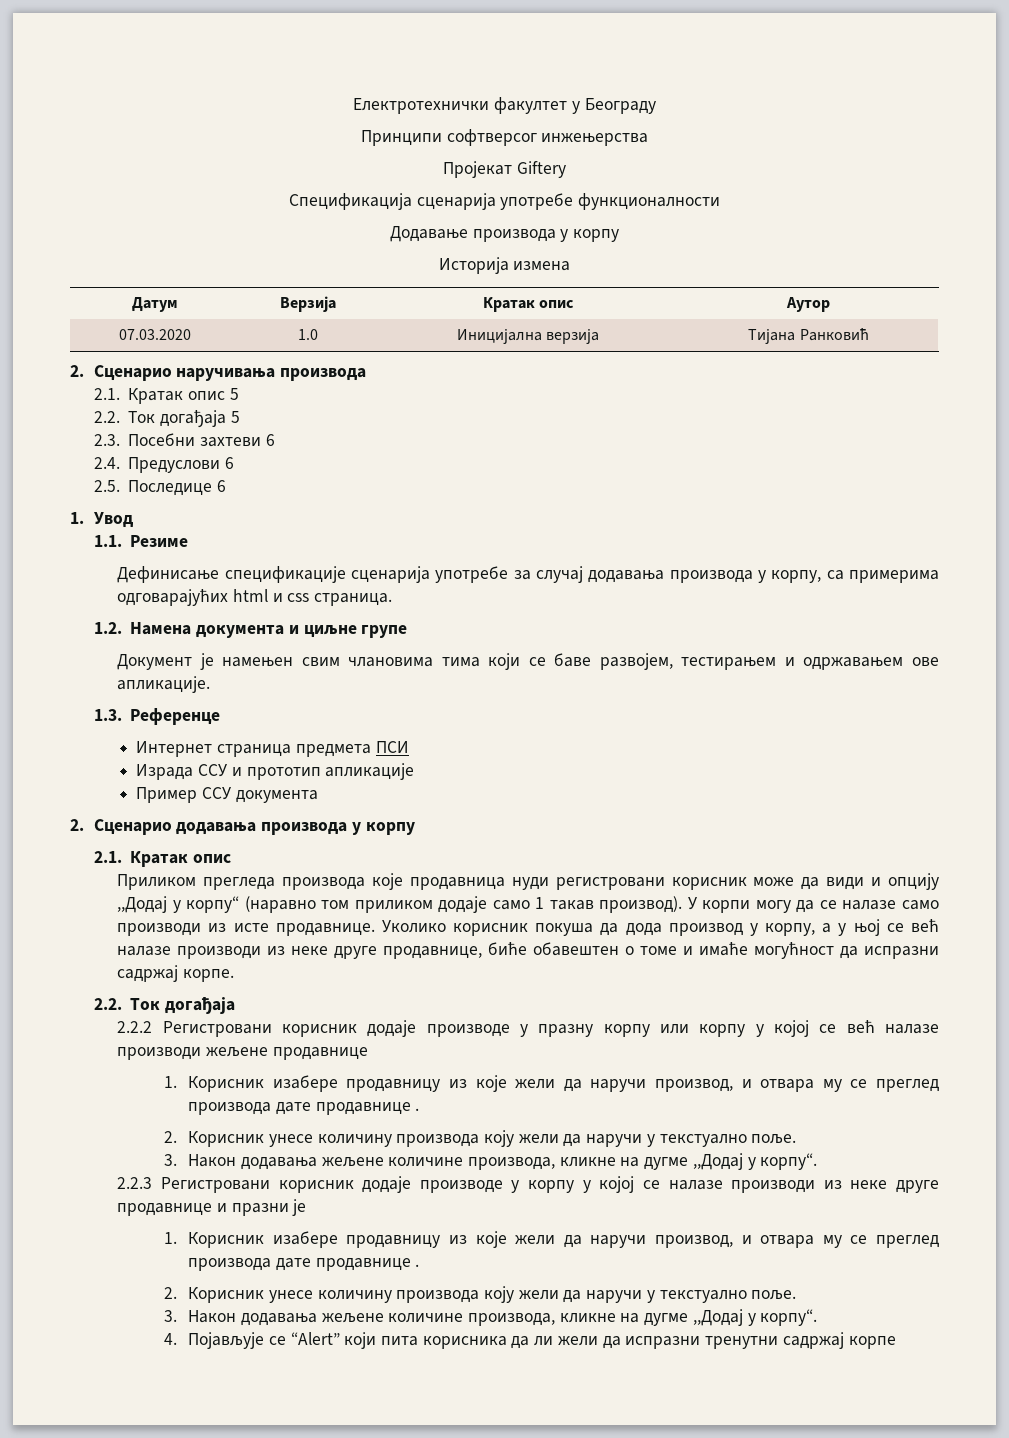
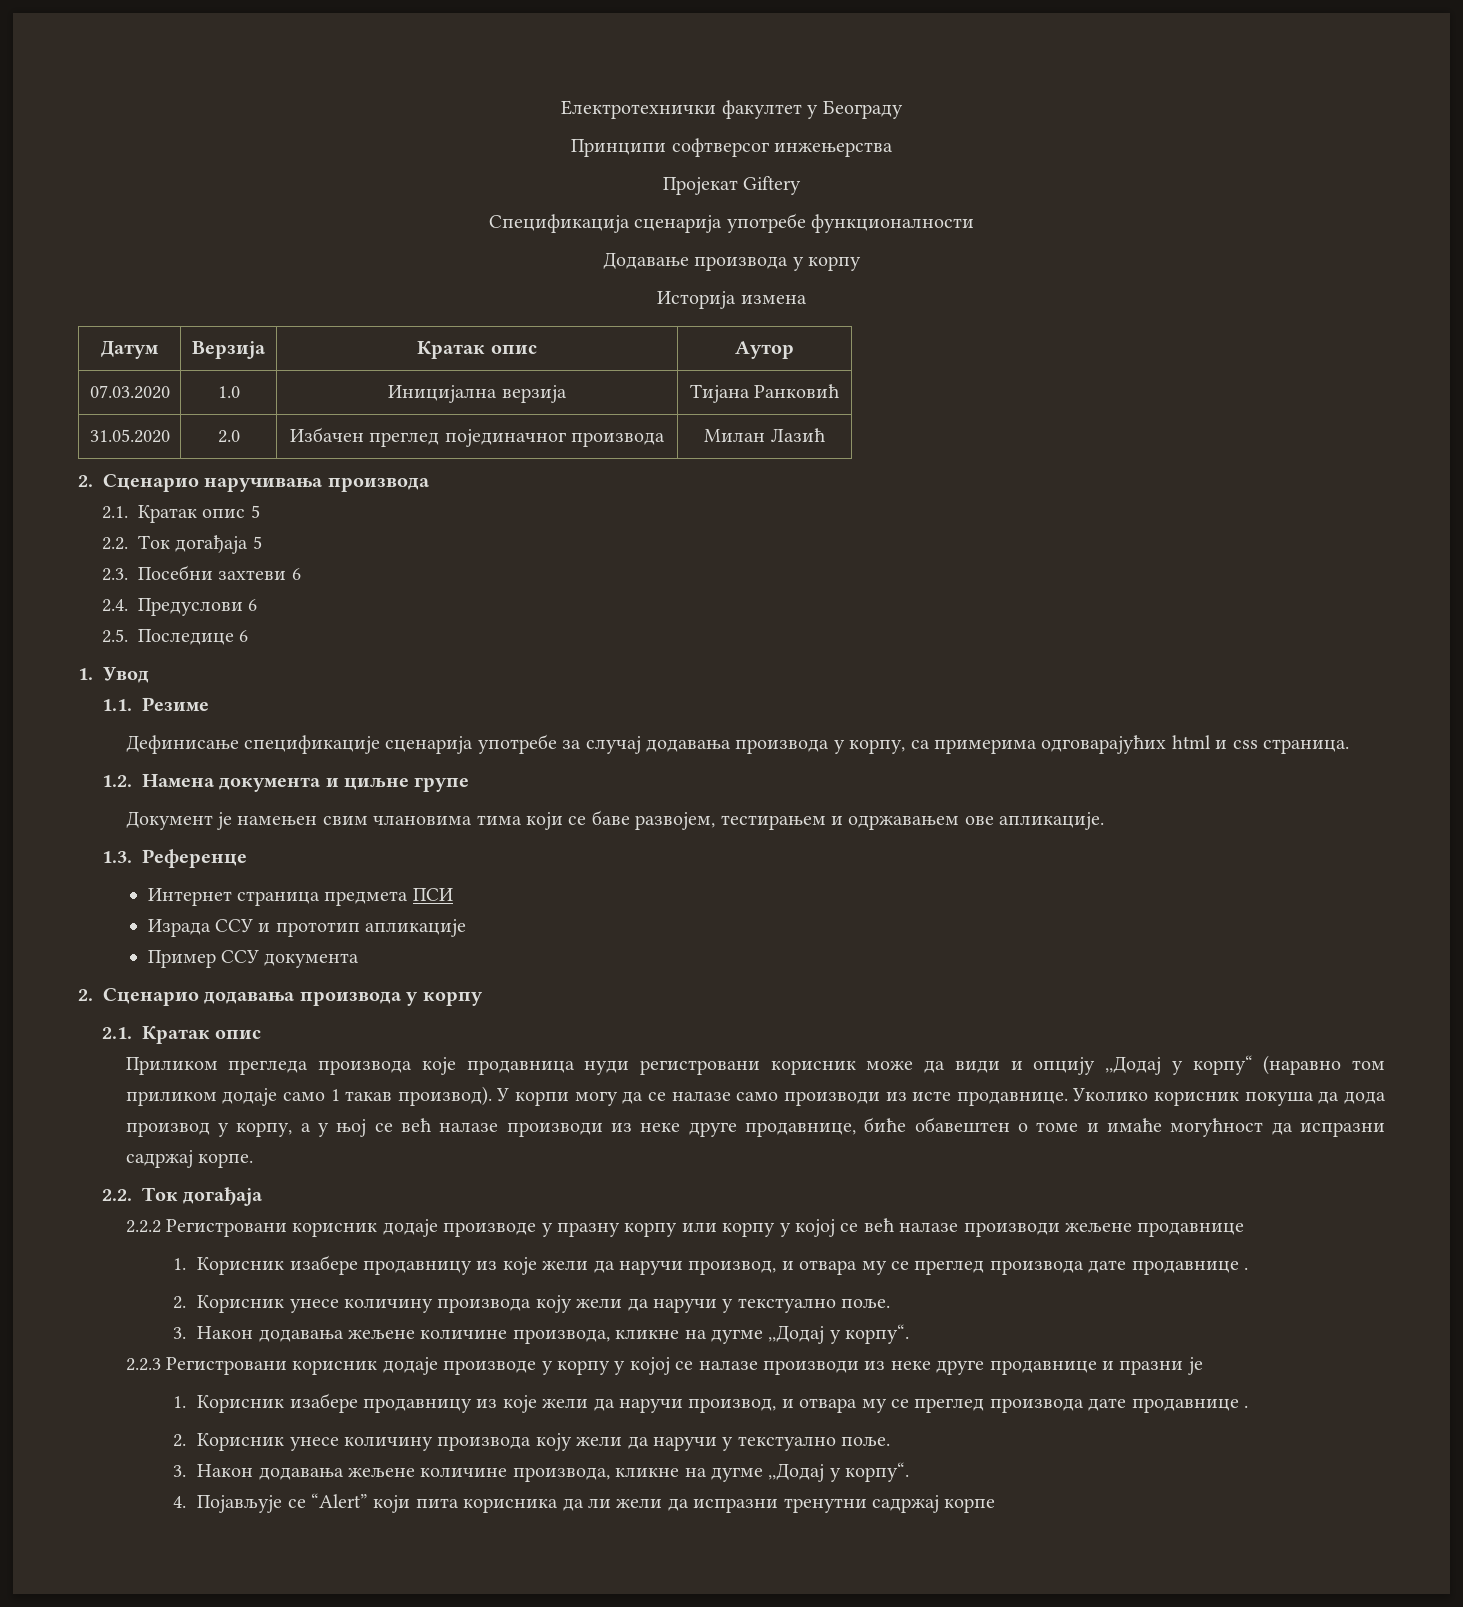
+ 31.05.2020 | 2.0 | Избачен преглед појединачног производа | Милан Лазић

